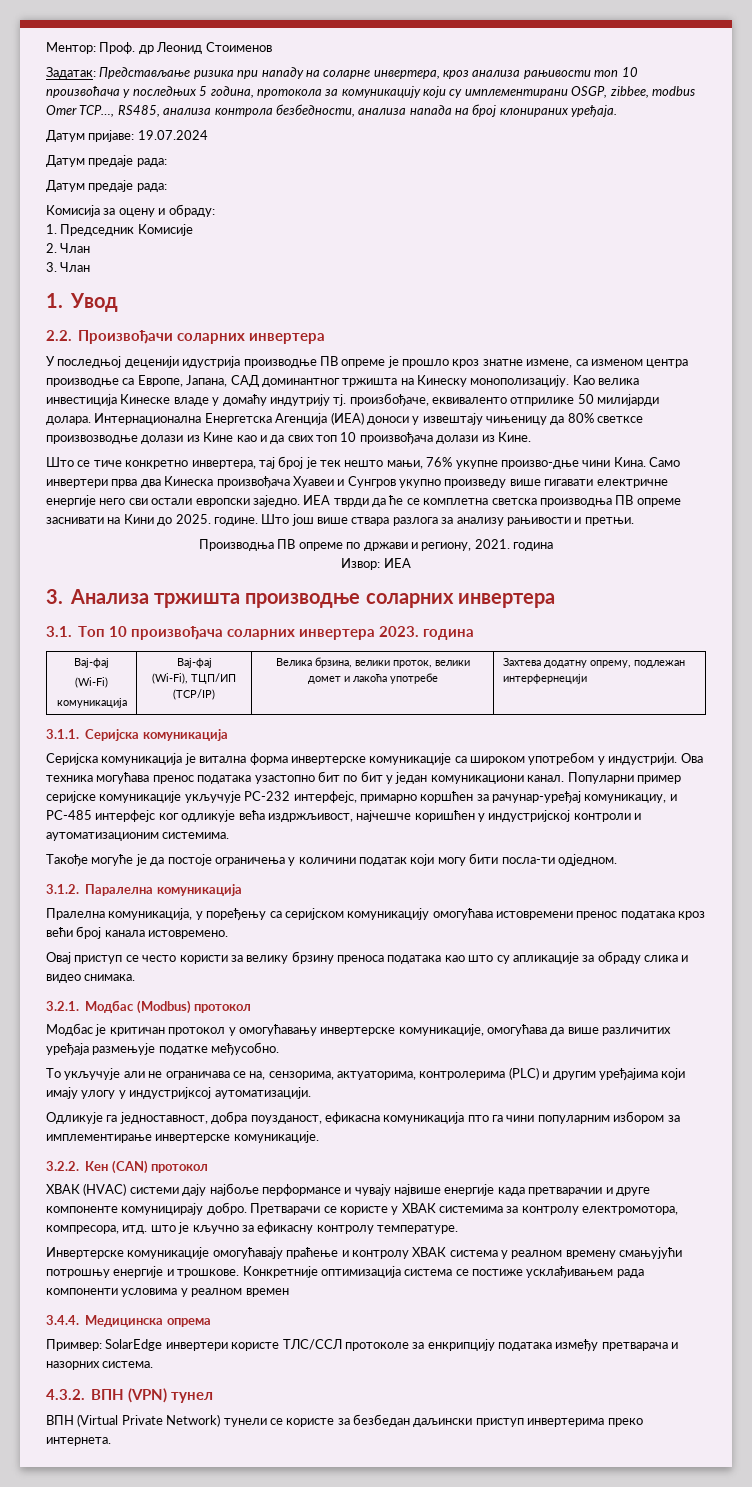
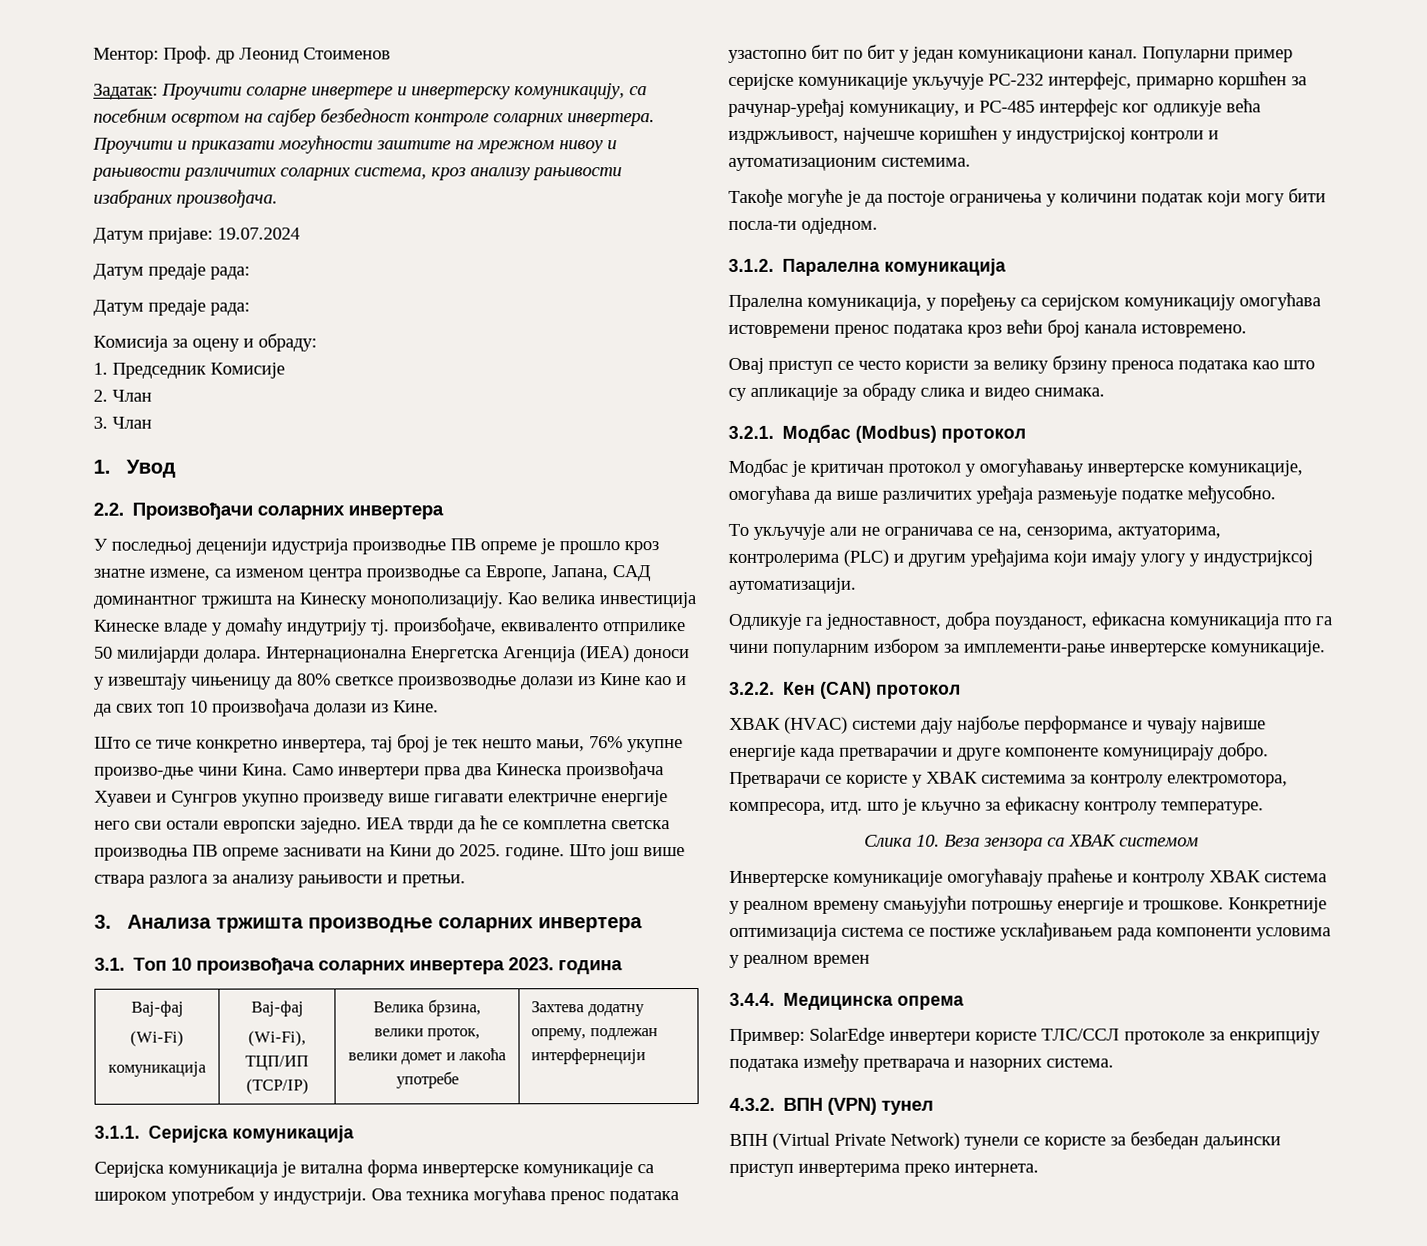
- Задатак: Представљање ризика при нападу на соларне инвертера, кроз анализа рањивости топ 10 произвоћача у последњих 5 година, протокола за комуникацију који су имплементирани OSGP, zibbee, modbus Omer TCP…, RS485, анализа контрола безбедности, анализа напада на број клонираних уређаја.
+ Задатак: Проучити соларне инвертере и инвертерску комуникацију, са посебним освртом на сајбер безбедност контроле соларних инвертера. Проучити и приказати могућности заштите на мрежном нивоу и рањивости различитих соларних система, кроз анализу рањивости изабраних произвођача.
- Производња ПВ опреме по држави и региону, 2021. година
- Извор: ИЕА
- Одликује га једноставност, добра поузданост, ефикасна комуникација пто га чини популарним избором за имплементирање инвертерске комуникације.
+ Одликује га једноставност, добра поузданост, ефикасна комуникација пто га чини популарним избором за имплементи-рање инвертерске комуникације.
+ Слика 10. Веза зензора са ХВАК системом

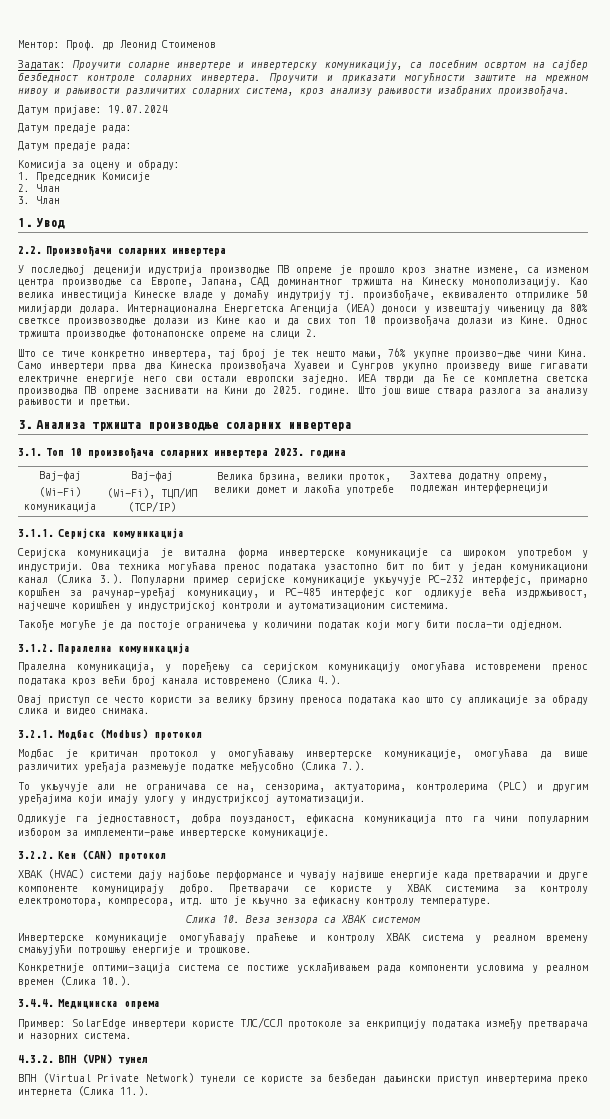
+ Однос тржишта производње фотонапонске опреме на слици 2.
- Ова техника могућава пренос података узастопно бит по бит у један комуникациони канал. Популарни пример серијске комуникације укључује РС-232 интерфејс, примарно коршћен за рачунар-уређај комуникациу, и РС-485 интерфејс ког одликује већа издржљивост, најчешче коришћен у индустријској контроли и аутоматизационим системима.
+ Ова техника могућава пренос података узастопно бит по бит у један комуникациони канал (Слика 3.). Популарни пример серијске комуникације укључује РС-232 интерфејс, примарно коршћен за рачунар-уређај комуникациу, и РС-485 интерфејс ког одликује већа издржљивост, најчешче коришћен у индустријској контроли и аутоматизационим системима.
- Пралелна комуникација, у поређењу са серијском комуникацију омогућава истовремени пренос података кроз већи број канала истовремено.
+ Пралелна комуникација, у поређењу са серијском комуникацију омогућава истовремени пренос података кроз већи број канала истовремено (Слика 4.).
- Модбас је критичан протокол у омогућавању инвертерске комуникације, омогућава да више различитих уређаја размењује податке међусобно.
+ Модбас је критичан протокол у омогућавању инвертерске комуникације, омогућава да више различитих уређаја размењује податке међусобно (Слика 7.).
- Инвертерске комуникације омогућавају праћење и контролу ХВАК система у реалном времену смањујући потрошњу енергије и трошкове. Конкретније оптимизација система се постиже усклађивањем рада компоненти условима у реалном времен
+ Инвертерске комуникације омогућавају праћење и контролу ХВАК система у реалном времену смањујући потрошњу енергије и трошкове.
+ Конкретније оптими-зација система се постиже усклађивањем рада компоненти условима у реалном времен (Слика 10.).
- ВПН (Virtual Private Network) тунели се користе за безбедан даљински приступ инвертерима преко интернета.
+ ВПН (Virtual Private Network) тунели се користе за безбедан даљински приступ инвертерима преко интернета (Слика 11.).

